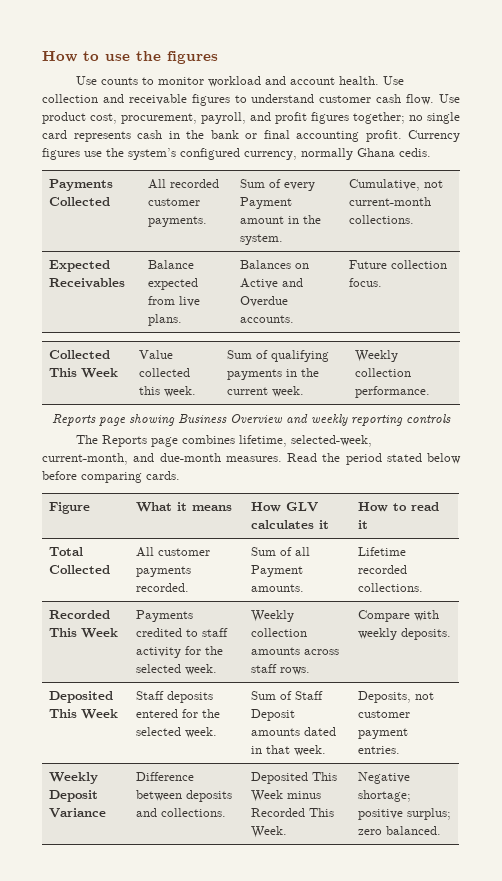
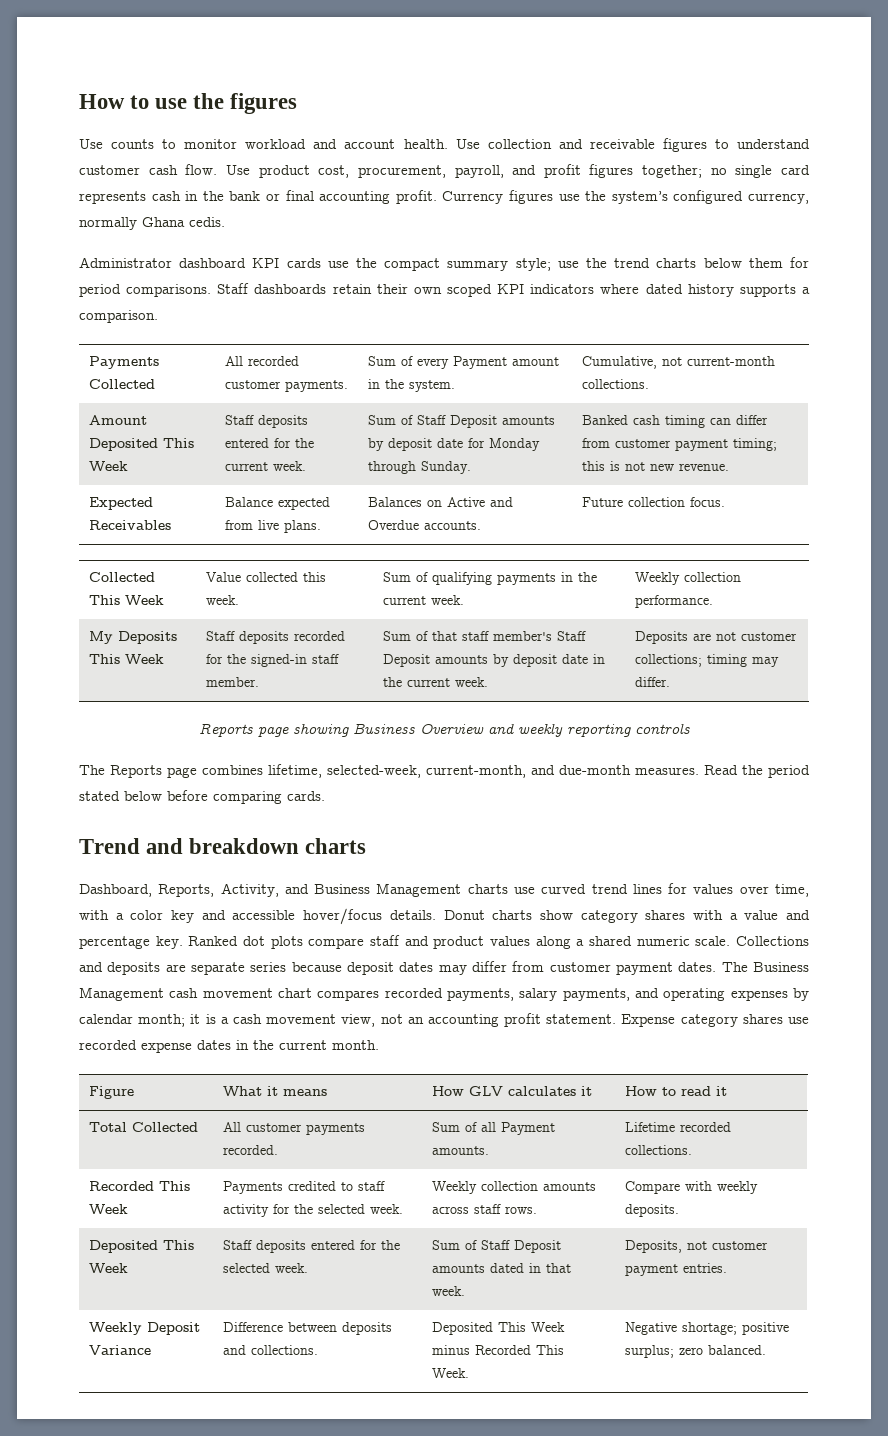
+ Administrator dashboard KPI cards use the compact summary style; use the trend charts below them for period comparisons. Staff dashboards retain their own scoped KPI indicators where dated history supports a comparison.
+ Amount Deposited This Week | Staff deposits entered for the current week. | Sum of Staff Deposit amounts by deposit date for Monday through Sunday. | Banked cash timing can differ from customer payment timing; this is not new revenue.
+ My Deposits This Week | Staff deposits recorded for the signed-in staff member. | Sum of that staff member's Staff Deposit amounts by deposit date in the current week. | Deposits are not customer collections; timing may differ.
+ Trend and breakdown charts
+ Dashboard, Reports, Activity, and Business Management charts use curved trend lines for values over time, with a color key and accessible hover/focus details. Donut charts show category shares with a value and percentage key. Ranked dot plots compare staff and product values along a shared numeric scale. Collections and deposits are separate series because deposit dates may differ from customer payment dates. The Business Management cash movement chart compares recorded payments, salary payments, and operating expenses by calendar month; it is a cash movement view, not an accounting profit statement. Expense category shares use recorded expense dates in the current month.

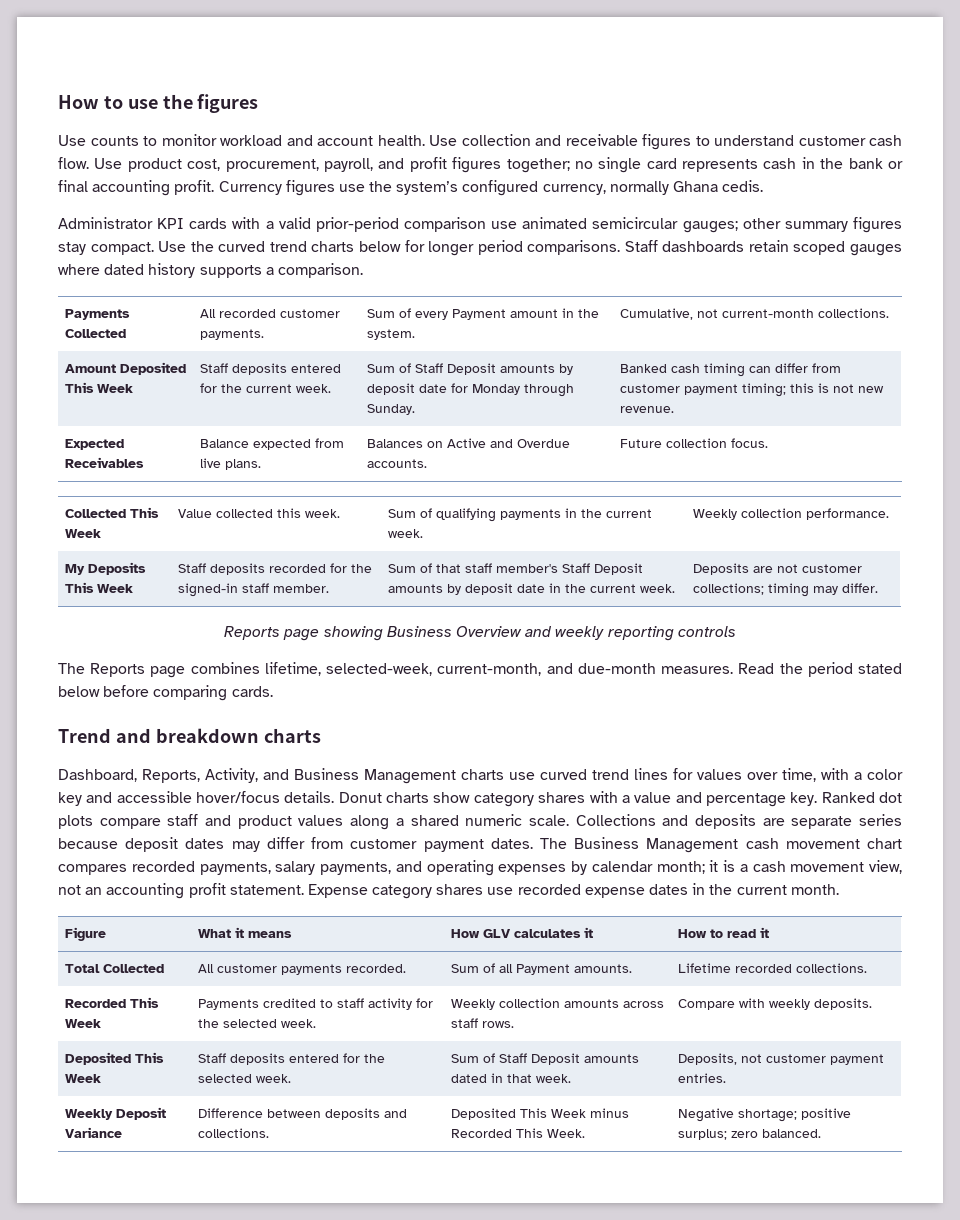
- Administrator dashboard KPI cards use the compact summary style; use the trend charts below them for period comparisons.
+ Administrator KPI cards with a valid prior-period comparison use animated semicircular gauges; other summary figures stay compact. Use the curved trend charts below for longer period comparisons.
- Staff dashboards retain their own scoped KPI indicators where dated history supports a comparison.
+ Staff dashboards retain scoped gauges where dated history supports a comparison.

